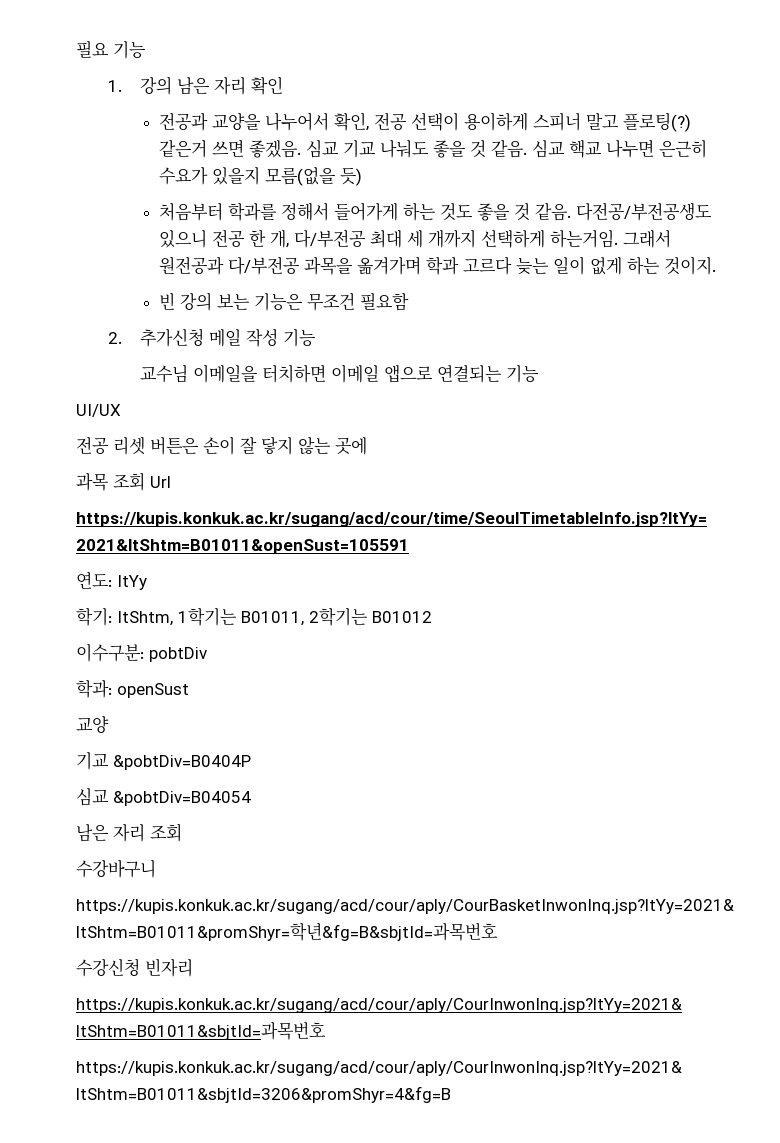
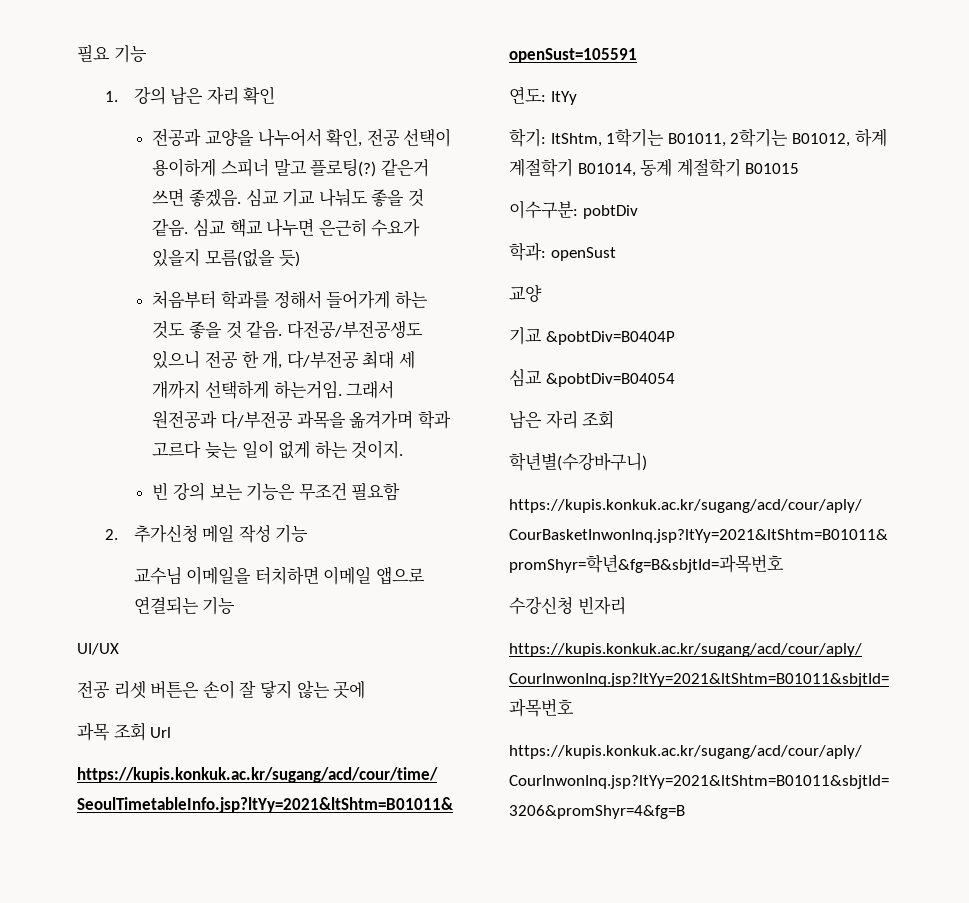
- 학기: ItShtm, 1학기는 B01011, 2학기는 B01012
+ 학기: ItShtm, 1학기는 B01011, 2학기는 B01012, 하계 계절학기 B01014, 동계 계절학기 B01015
- 수강바구니
+ 학년별(수강바구니)

